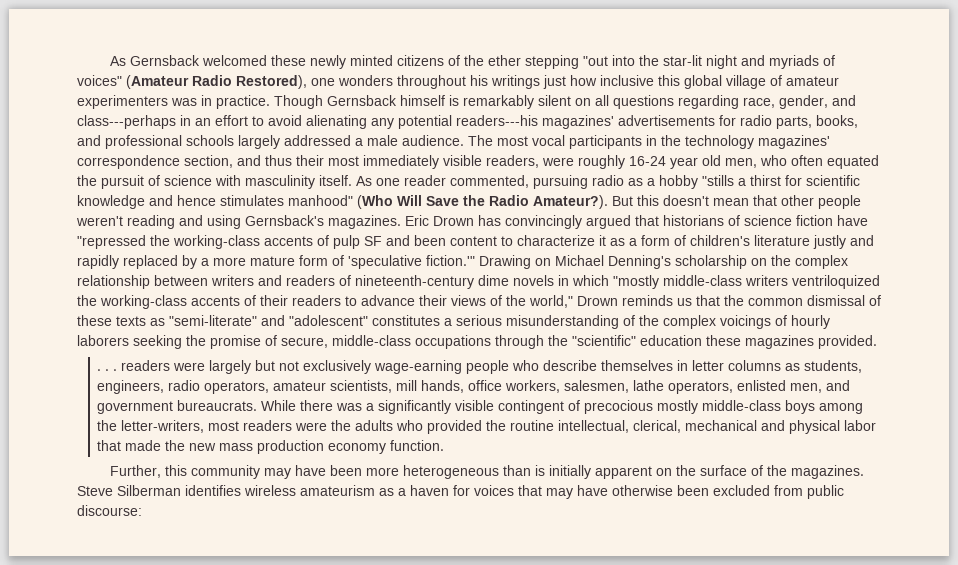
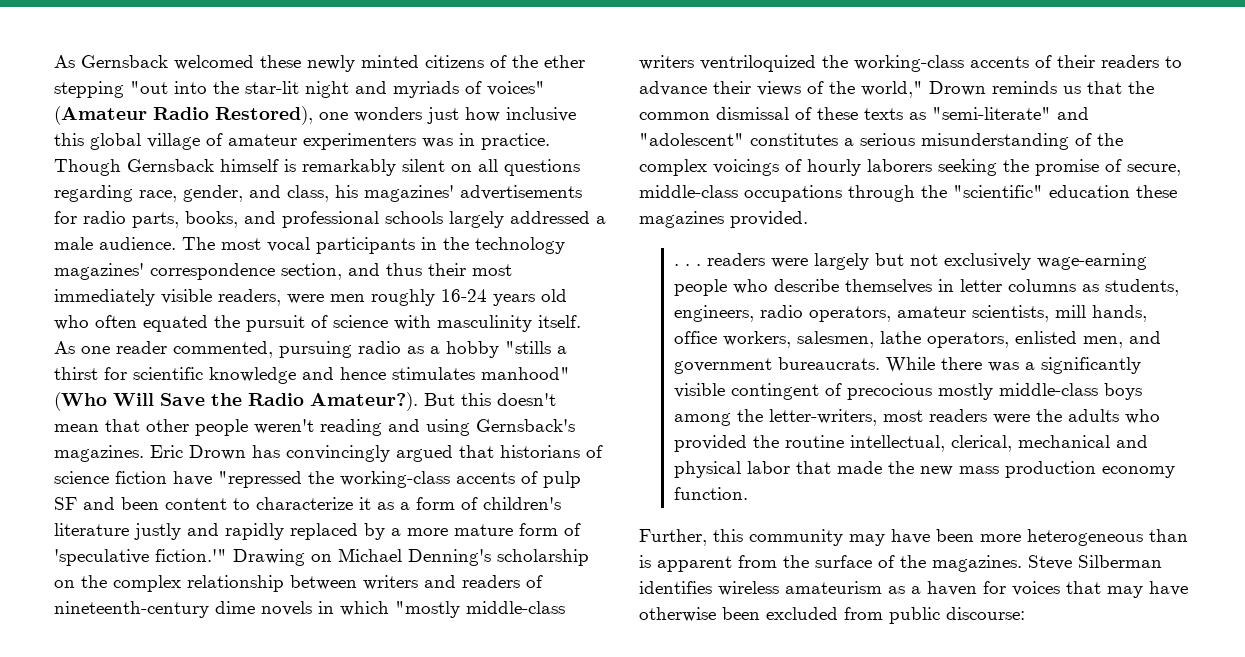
- As Gernsback welcomed these newly minted citizens of the ether stepping "out into the star-lit night and myriads of voices" (Amateur Radio Restored), one wonders throughout his writings just how inclusive this global village of amateur experimenters was in practice.
+ As Gernsback welcomed these newly minted citizens of the ether stepping "out into the star-lit night and myriads of voices" (Amateur Radio Restored), one wonders just how inclusive this global village of amateur experimenters was in practice.
- Though Gernsback himself is remarkably silent on all questions regarding race, gender, and class---perhaps in an effort to avoid alienating any potential readers---his magazines' advertisements for radio parts, books, and professional schools largely addressed a male audience.
+ Though Gernsback himself is remarkably silent on all questions regarding race, gender, and class, his magazines' advertisements for radio parts, books, and professional schools largely addressed a male audience.
- The most vocal participants in the technology magazines' correspondence section, and thus their most immediately visible readers, were roughly 16-24 year old men, who often equated the pursuit of science with masculinity itself.
+ The most vocal participants in the technology magazines' correspondence section, and thus their most immediately visible readers, were men roughly 16-24 years old who often equated the pursuit of science with masculinity itself.
- Further, this community may have been more heterogeneous than is initially apparent on the surface of the magazines.
+ Further, this community may have been more heterogeneous than is apparent from the surface of the magazines.

